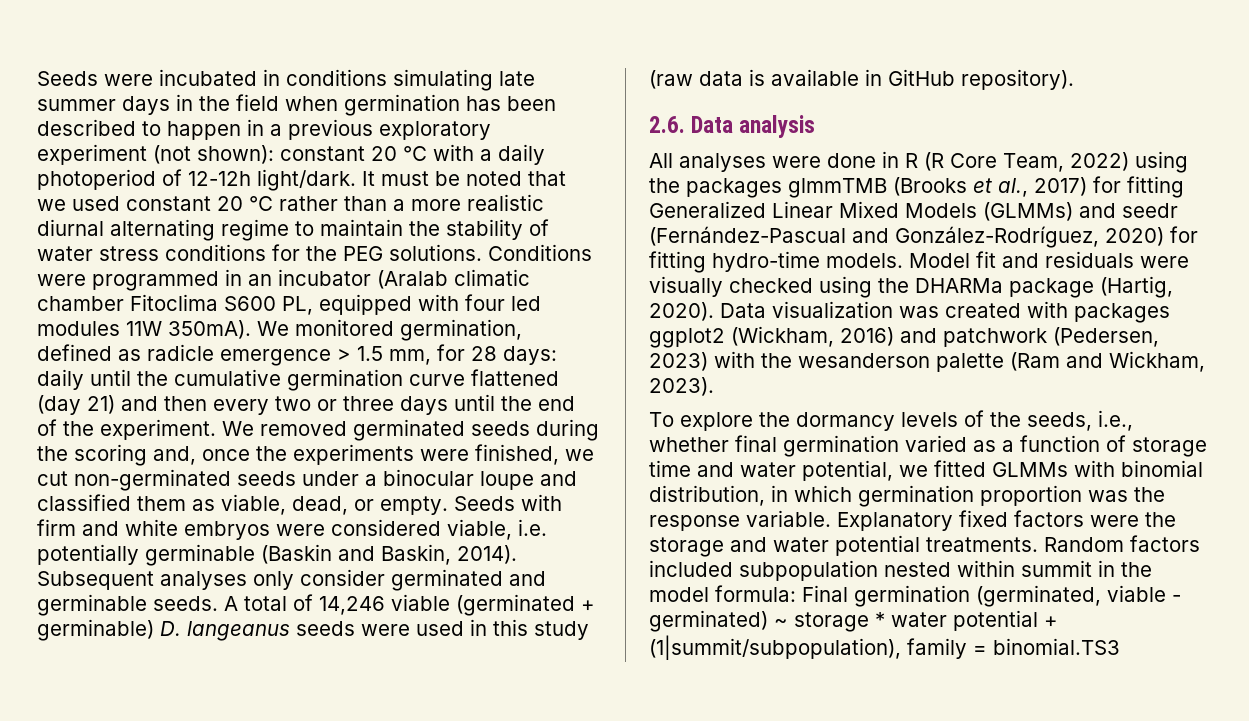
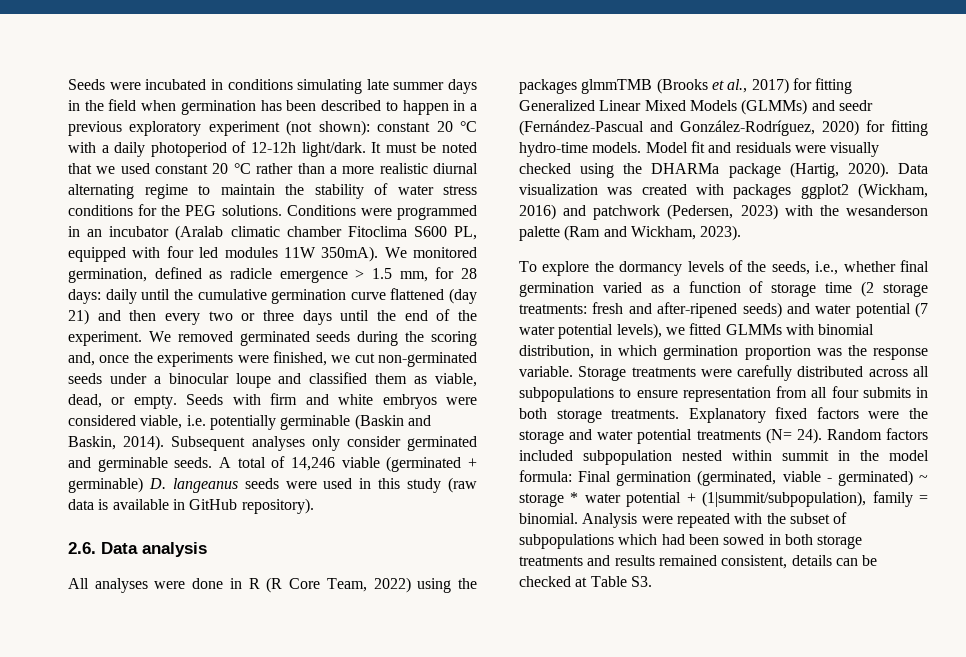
- To explore the dormancy levels of the seeds, i.e., whether final germination varied as a function of storage time and water potential, we fitted GLMMs with binomial distribution, in which germination proportion was the response variable.
+ To explore the dormancy levels of the seeds, i.e., whether final germination varied as a function of storage time (2 storage treatments: fresh and after-ripened seeds) and water potential (7 water potential levels), we fitted GLMMs with binomial distribution, in which germination proportion was the response variable.
+ Storage treatments were carefully distributed across all subpopulations to ensure representation from all four submits in both storage treatments.
- Explanatory fixed factors were the storage and water potential treatments.
+ Explanatory fixed factors were the storage and water potential treatments (N= 24).
- Random factors included subpopulation nested within summit in the model formula: Final germination (germinated, viable - germinated) ~ storage * water potential + (1|summit/subpopulation), family = binomial.TS3
+ Random factors included subpopulation nested within summit in the model formula: Final germination (germinated, viable - germinated) ~ storage * water potential + (1|summit/subpopulation), family = binomial. Analysis were repeated with the subset of subpopulations which had been sowed in both storage treatments and results remained consistent, details can be checked at Table S3.

